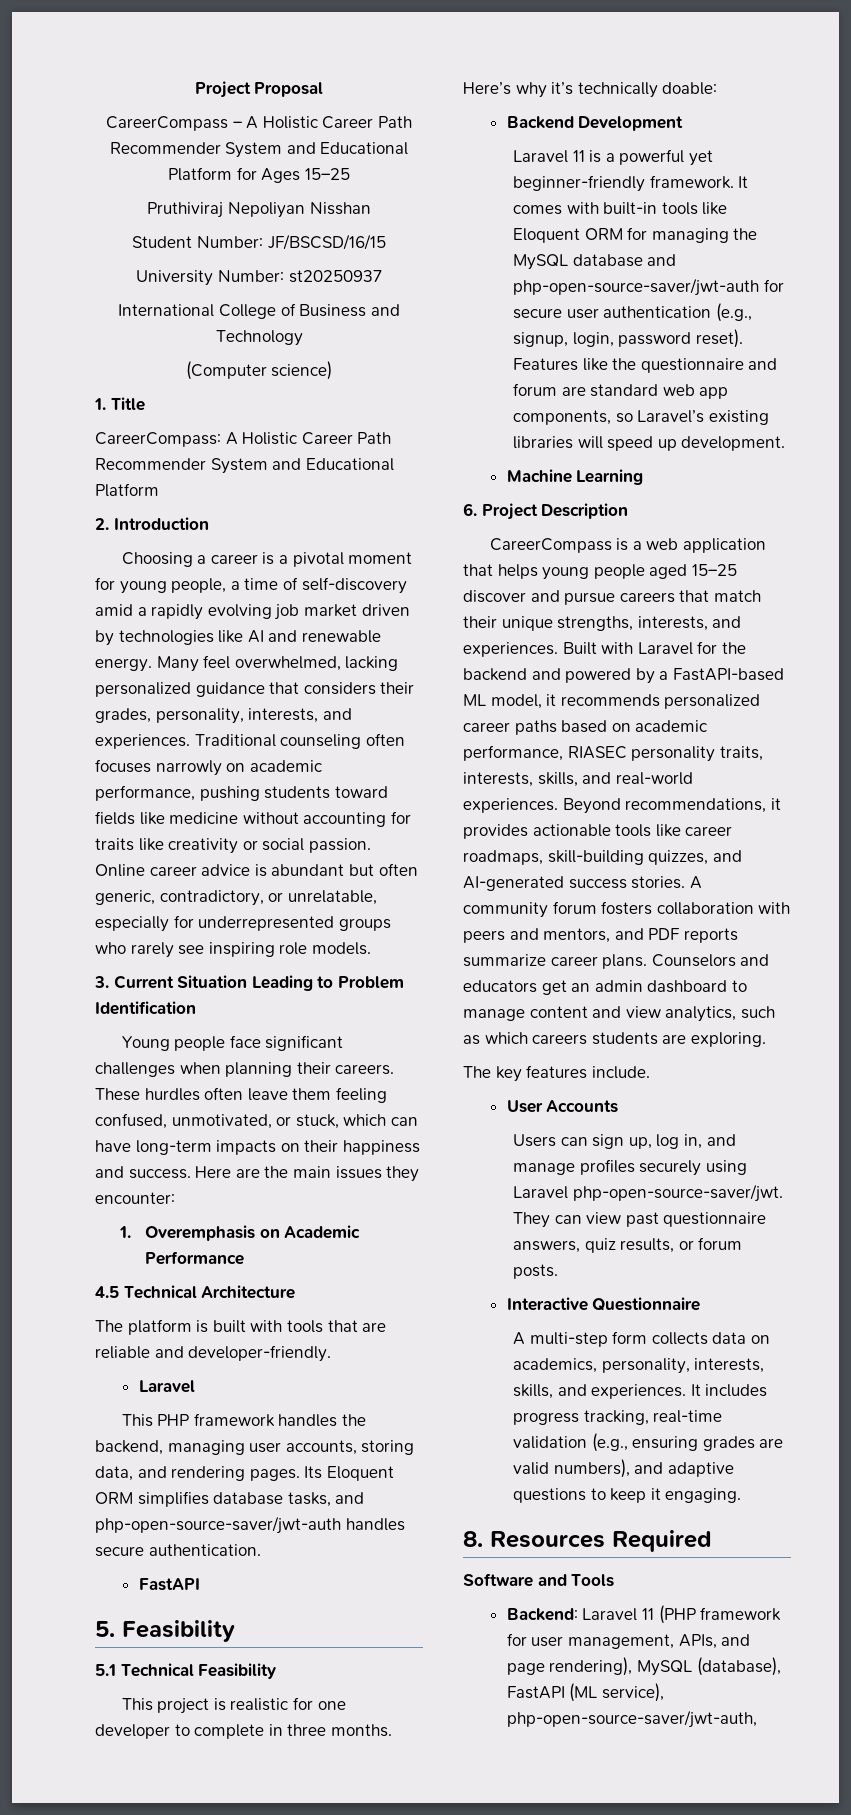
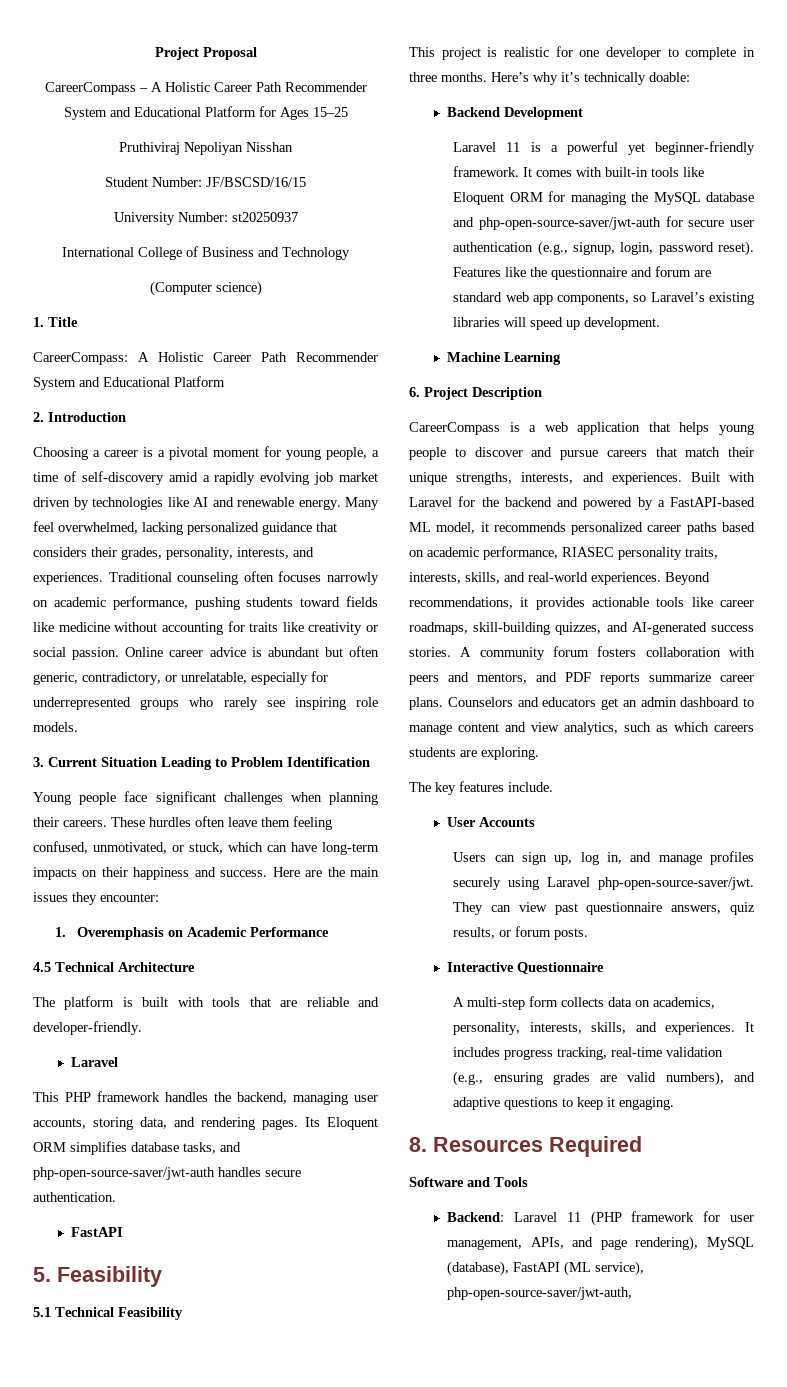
- CareerCompass is a web application that helps young people aged 15–25 discover and pursue careers that match their unique strengths, interests, and experiences.
+ CareerCompass is a web application that helps young people to discover and pursue careers that match their unique strengths, interests, and experiences.

